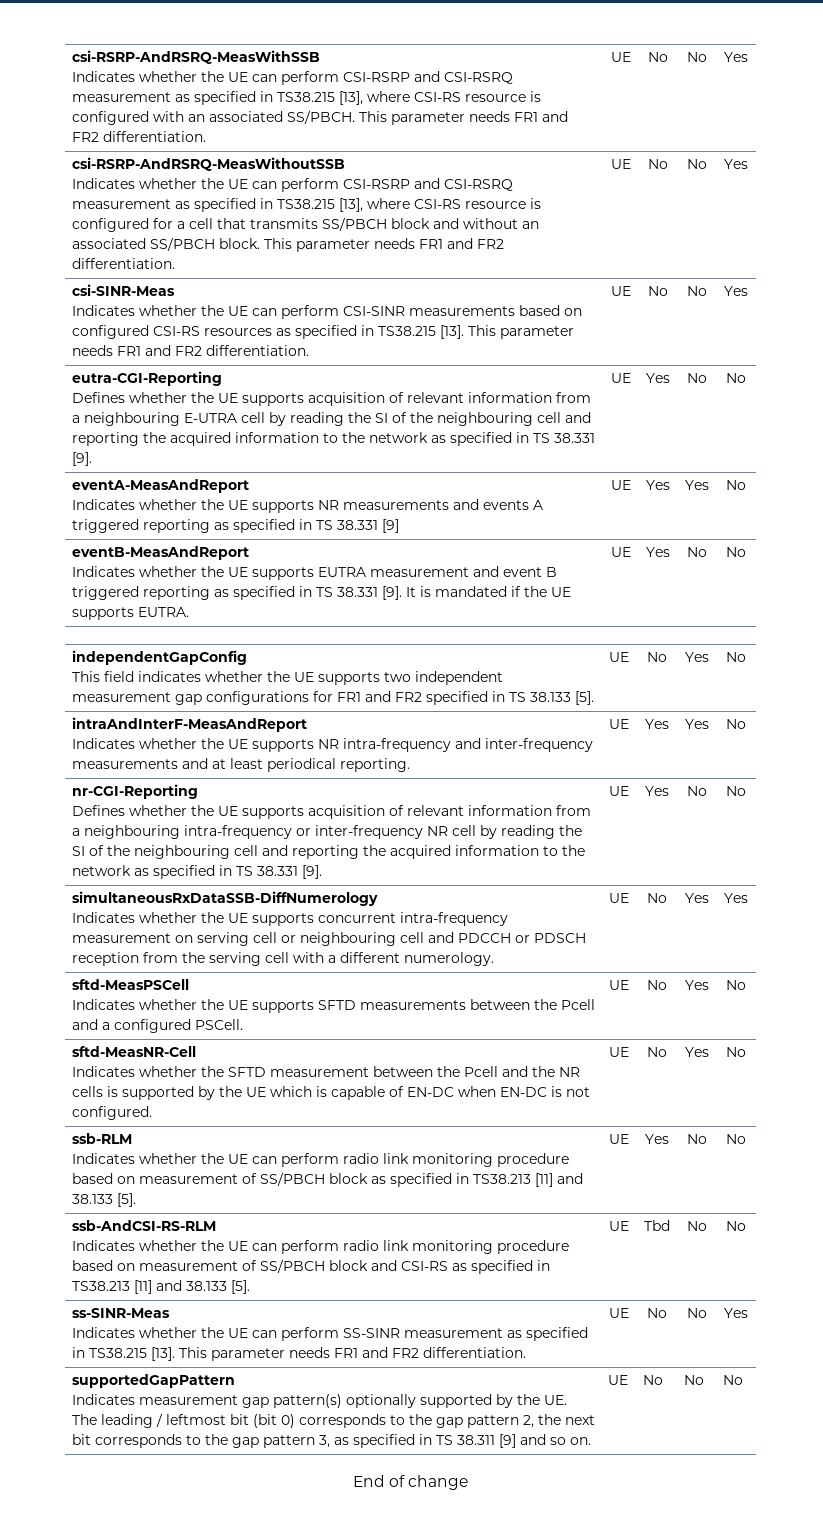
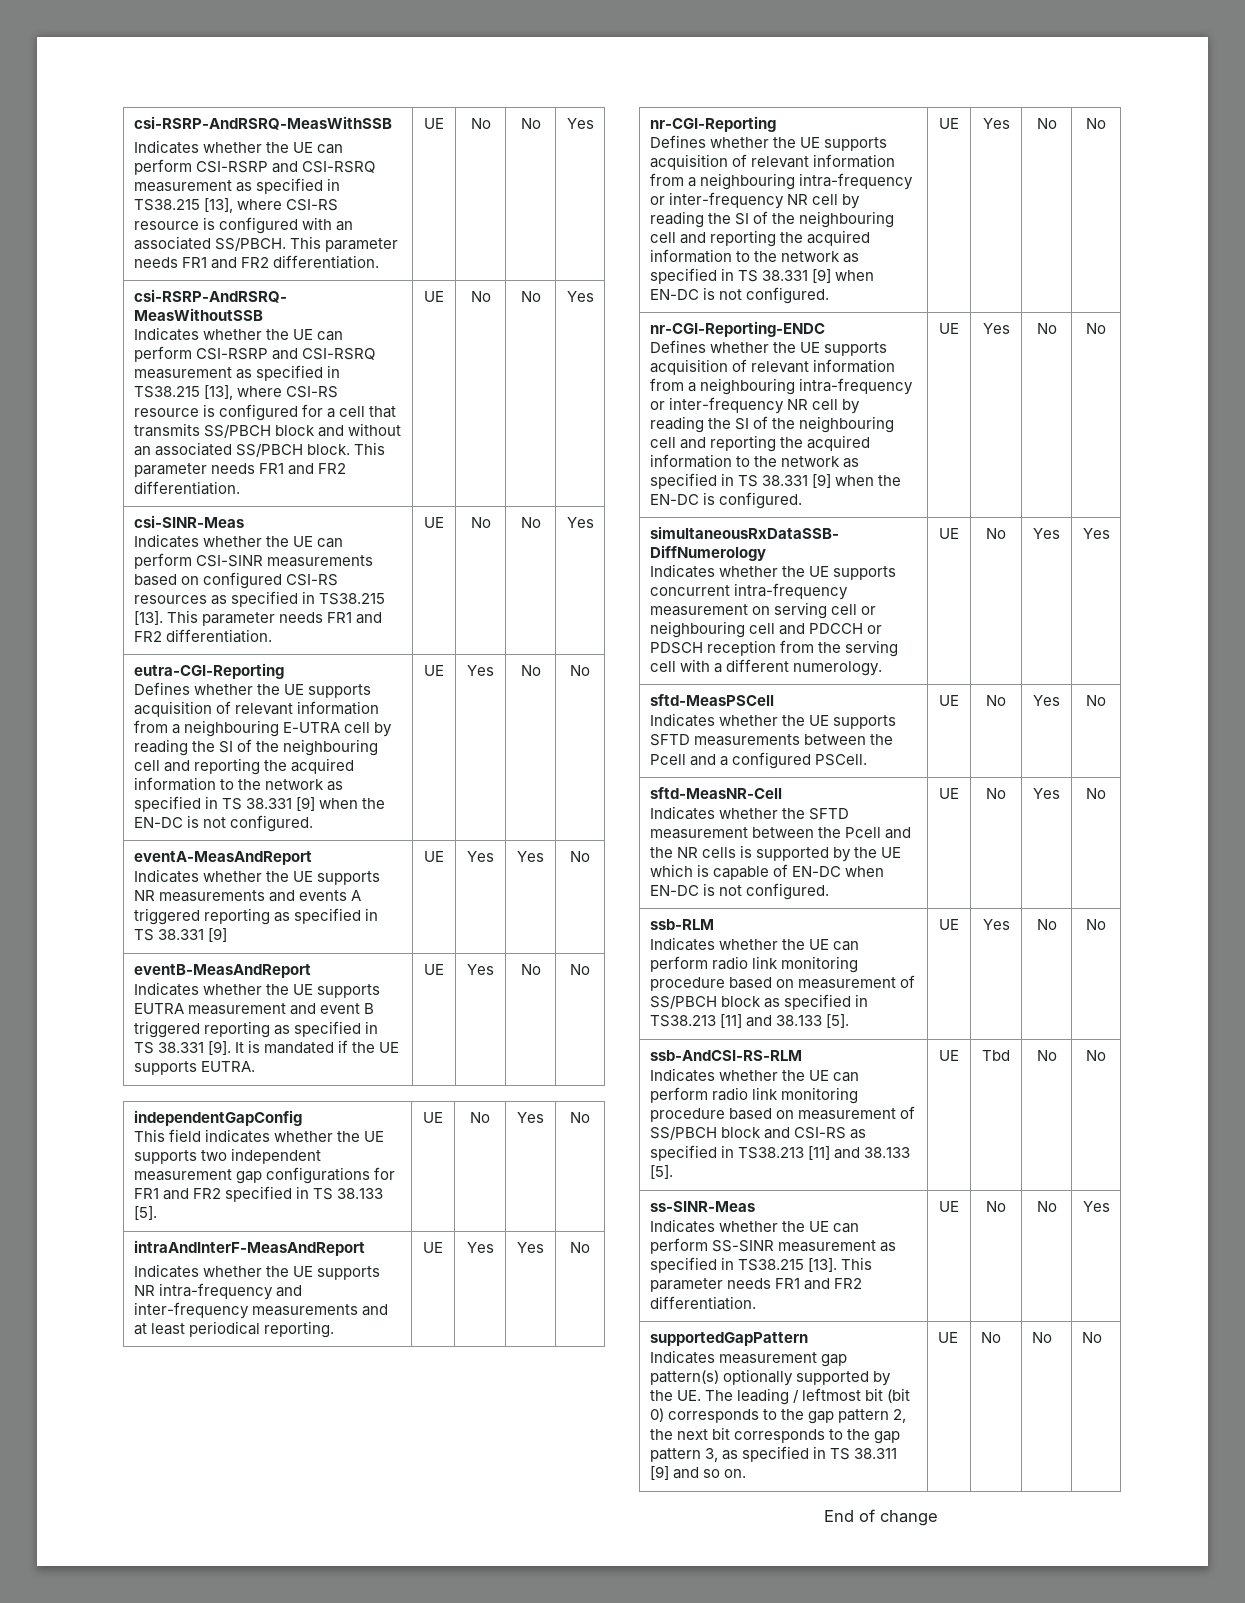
- Defines whether the UE supports acquisition of relevant information from a neighbouring E-UTRA cell by reading the SI of the neighbouring cell and reporting the acquired information to the network as specified in TS 38.331 [9].
+ Defines whether the UE supports acquisition of relevant information from a neighbouring E-UTRA cell by reading the SI of the neighbouring cell and reporting the acquired information to the network as specified in TS 38.331 [9] when the EN-DC is not configured.
- Defines whether the UE supports acquisition of relevant information from a neighbouring intra-frequency or inter-frequency NR cell by reading the SI of the neighbouring cell and reporting the acquired information to the network as specified in TS 38.331 [9].
+ Defines whether the UE supports acquisition of relevant information from a neighbouring intra-frequency or inter-frequency NR cell by reading the SI of the neighbouring cell and reporting the acquired information to the network as specified in TS 38.331 [9] when EN-DC is not configured. | UE | Yes | No | No
+ nr-CGI-Reporting-ENDC
+ Defines whether the UE supports acquisition of relevant information from a neighbouring intra-frequency or inter-frequency NR cell by reading the SI of the neighbouring cell and reporting the acquired information to the network as specified in TS 38.331 [9] when the EN-DC is configured.

